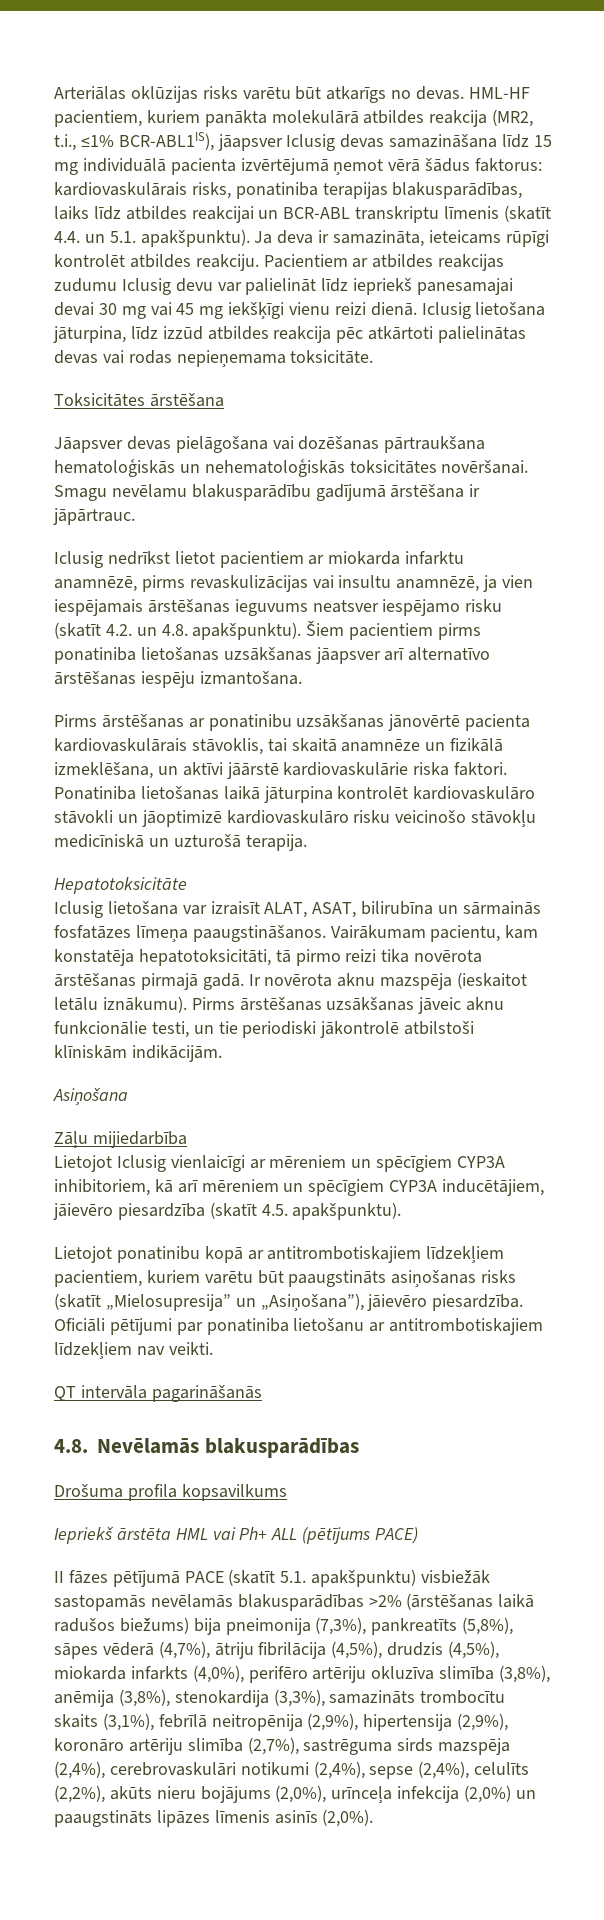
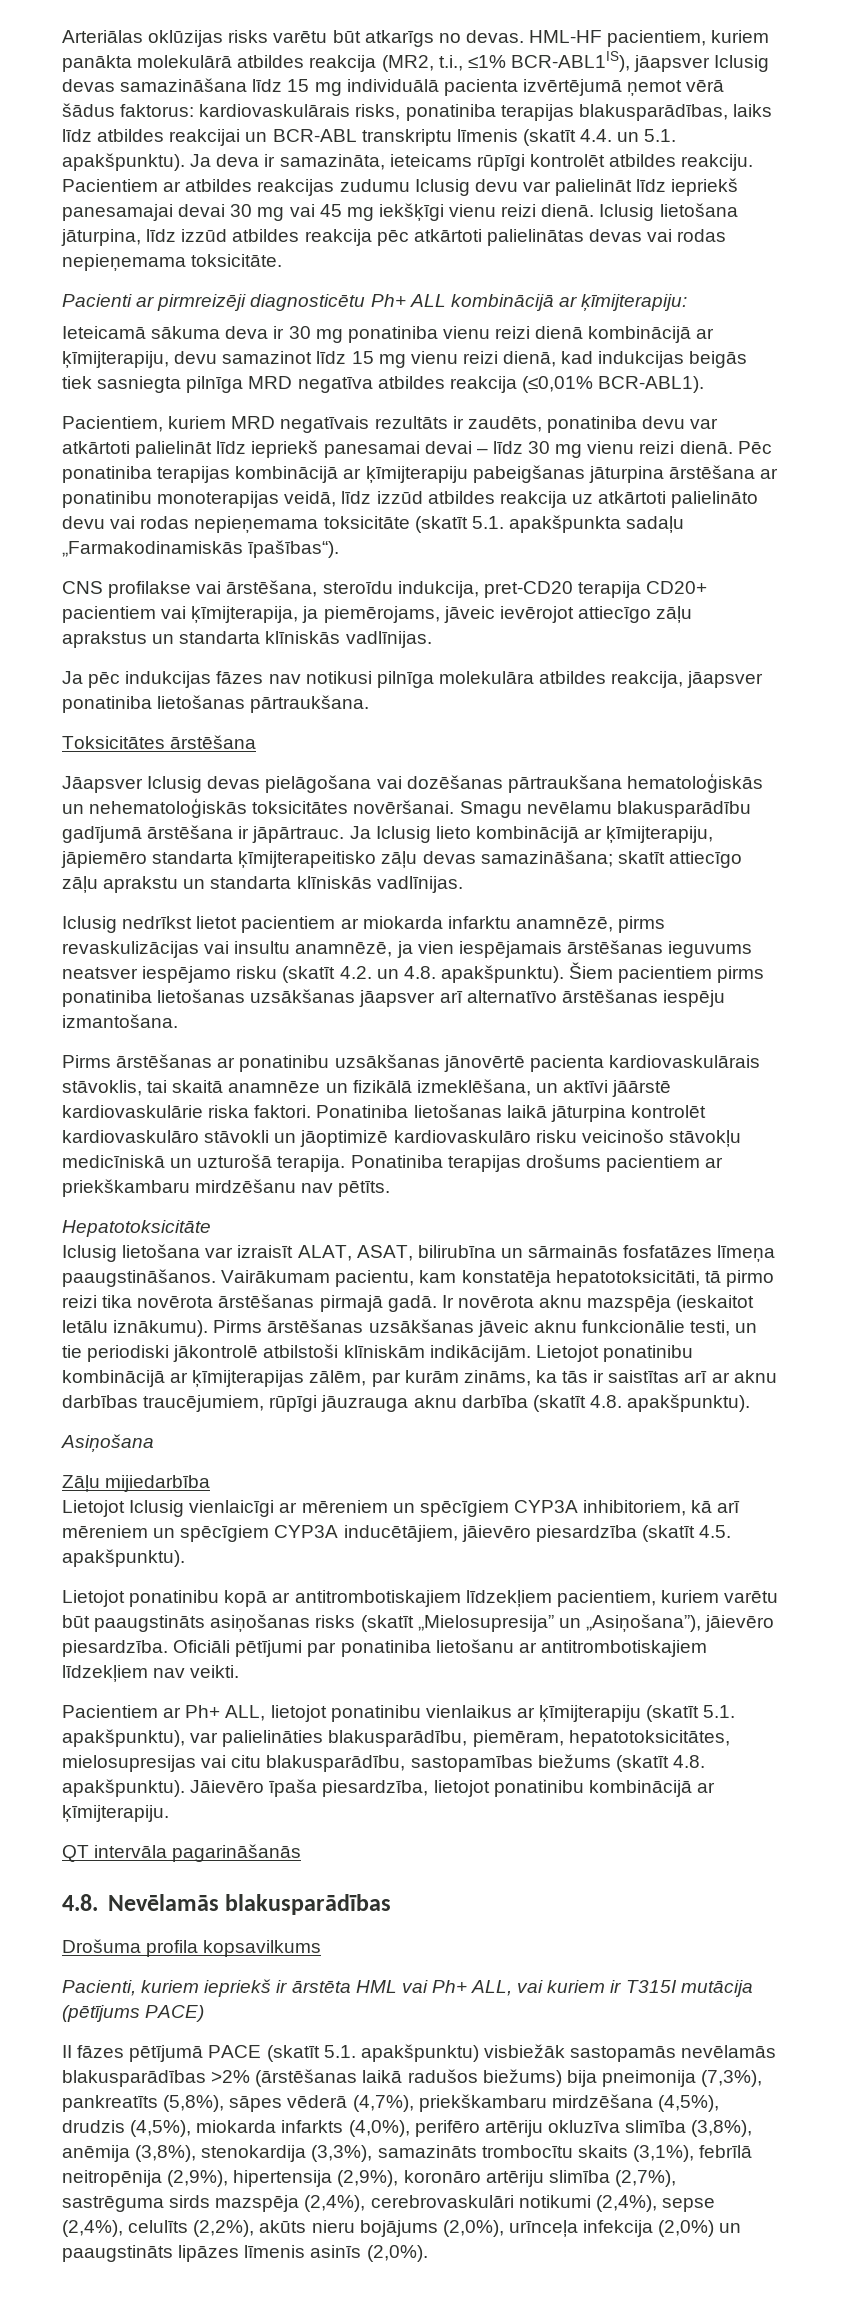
+ Pacienti ar pirmreizēji diagnosticētu Ph+ ALL kombinācijā ar ķīmijterapiju:
+ Ieteicamā sākuma deva ir 30 mg ponatiniba vienu reizi dienā kombinācijā ar ķīmijterapiju, devu samazinot līdz 15 mg vienu reizi dienā, kad indukcijas beigās tiek sasniegta pilnīga MRD negatīva atbildes reakcija (≤0,01% BCR-ABL1).
+ Pacientiem, kuriem MRD negatīvais rezultāts ir zaudēts, ponatiniba devu var atkārtoti palielināt līdz iepriekš panesamai devai – līdz 30 mg vienu reizi dienā. Pēc ponatiniba terapijas kombinācijā ar ķīmijterapiju pabeigšanas jāturpina ārstēšana ar ponatinibu monoterapijas veidā, līdz izzūd atbildes reakcija uz atkārtoti palielināto devu vai rodas nepieņemama toksicitāte (skatīt 5.1. apakšpunkta sadaļu „Farmakodinamiskās īpašības“).
+ CNS profilakse vai ārstēšana, steroīdu indukcija, pret-CD20 terapija CD20+ pacientiem vai ķīmijterapija, ja piemērojams, jāveic ievērojot attiecīgo zāļu aprakstus un standarta klīniskās vadlīnijas.
+ Ja pēc indukcijas fāzes nav notikusi pilnīga molekulāra atbildes reakcija, jāapsver ponatiniba lietošanas pārtraukšana.
- Jāapsver devas pielāgošana vai dozēšanas pārtraukšana hematoloģiskās un nehematoloģiskās toksicitātes novēršanai.
+ Jāapsver Iclusig devas pielāgošana vai dozēšanas pārtraukšana hematoloģiskās un nehematoloģiskās toksicitātes novēršanai.
+ Ja Iclusig lieto kombinācijā ar ķīmijterapiju, jāpiemēro standarta ķīmijterapeitisko zāļu devas samazināšana; skatīt attiecīgo zāļu aprakstu un standarta klīniskās vadlīnijas.
+ Ponatiniba terapijas drošums pacientiem ar priekškambaru mirdzēšanu nav pētīts.
+ Lietojot ponatinibu kombinācijā ar ķīmijterapijas zālēm, par kurām zināms, ka tās ir saistītas arī ar aknu darbības traucējumiem, rūpīgi jāuzrauga aknu darbība (skatīt 4.8. apakšpunktu).
+ Pacientiem ar Ph+ ALL, lietojot ponatinibu vienlaikus ar ķīmijterapiju (skatīt 5.1. apakšpunktu), var palielināties blakusparādību, piemēram, hepatotoksicitātes, mielosupresijas vai citu blakusparādību, sastopamības biežums (skatīt 4.8. apakšpunktu). Jāievēro īpaša piesardzība, lietojot ponatinibu kombinācijā ar ķīmijterapiju.
- Iepriekš ārstēta HML vai Ph+ ALL (pētījums PACE)
+ Pacienti, kuriem iepriekš ir ārstēta HML vai Ph+ ALL, vai kuriem ir T315I mutācija (pētījums PACE)
- II fāzes pētījumā PACE (skatīt 5.1. apakšpunktu) visbiežāk sastopamās nevēlamās blakusparādības >2% (ārstēšanas laikā radušos biežums) bija pneimonija (7,3%), pankreatīts (5,8%), sāpes vēderā (4,7%), ātriju fibrilācija (4,5%), drudzis (4,5%), miokarda infarkts (4,0%), perifēro artēriju okluzīva slimība (3,8%), anēmija (3,8%), stenokardija (3,3%), samazināts trombocītu skaits (3,1%), febrīlā neitropēnija (2,9%), hipertensija (2,9%), koronāro artēriju slimība (2,7%), sastrēguma sirds mazspēja (2,4%), cerebrovaskulāri notikumi (2,4%), sepse (2,4%), celulīts (2,2%), akūts nieru bojājums (2,0%), urīnceļa infekcija (2,0%) un paaugstināts lipāzes līmenis asinīs (2,0%).
+ II fāzes pētījumā PACE (skatīt 5.1. apakšpunktu) visbiežāk sastopamās nevēlamās blakusparādības >2% (ārstēšanas laikā radušos biežums) bija pneimonija (7,3%), pankreatīts (5,8%), sāpes vēderā (4,7%), priekškambaru mirdzēšana (4,5%), drudzis (4,5%), miokarda infarkts (4,0%), perifēro artēriju okluzīva slimība (3,8%), anēmija (3,8%), stenokardija (3,3%), samazināts trombocītu skaits (3,1%), febrīlā neitropēnija (2,9%), hipertensija (2,9%), koronāro artēriju slimība (2,7%), sastrēguma sirds mazspēja (2,4%), cerebrovaskulāri notikumi (2,4%), sepse (2,4%), celulīts (2,2%), akūts nieru bojājums (2,0%), urīnceļa infekcija (2,0%) un paaugstināts lipāzes līmenis asinīs (2,0%).

